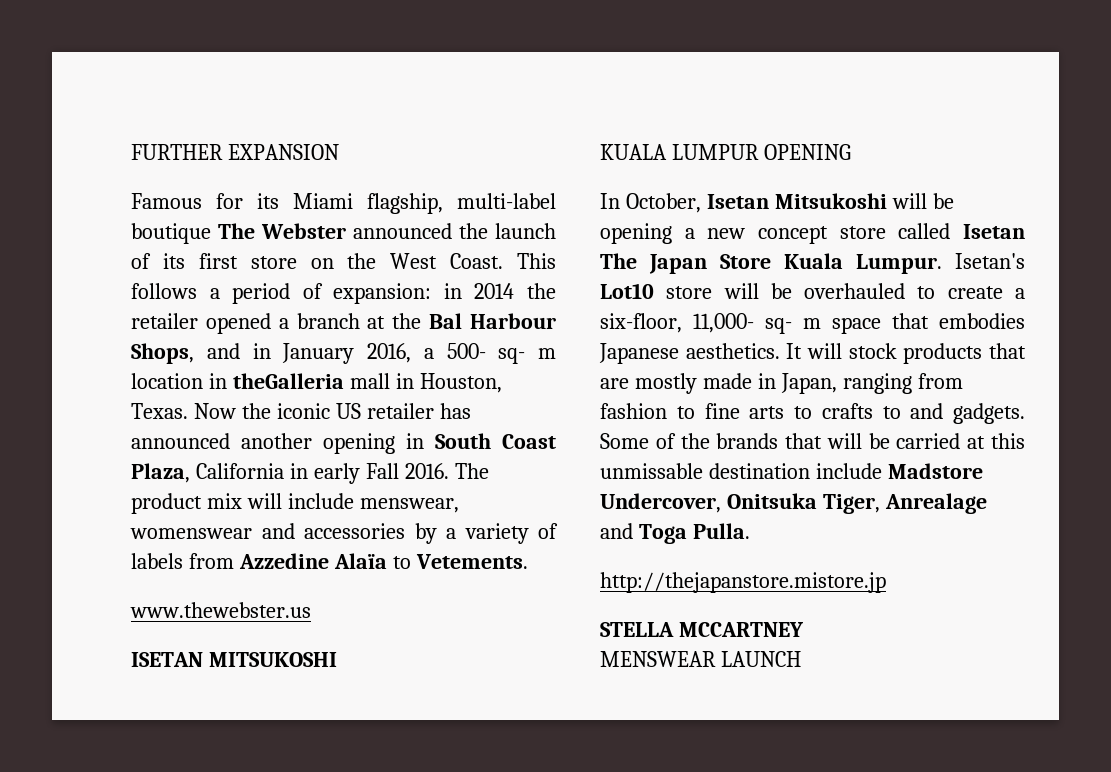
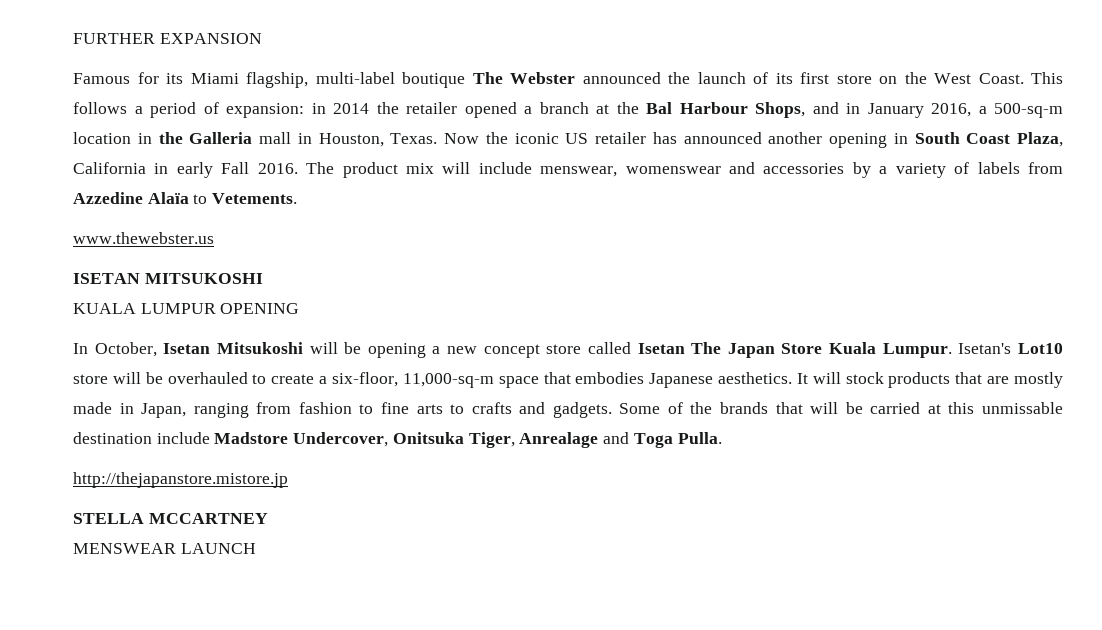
- This follows a period of expansion: in 2014 the retailer opened a branch at the Bal Harbour Shops, and in January 2016, a 500- sq- m location in theGalleria mall in Houston, Texas.
+ This follows a period of expansion: in 2014 the retailer opened a branch at the Bal Harbour Shops, and in January 2016, a 500-sq-m location in the Galleria mall in Houston, Texas.
- Isetan's Lot10 store will be overhauled to create a six-floor, 11,000- sq- m space that embodies Japanese aesthetics.
+ Isetan's Lot10 store will be overhauled to create a six-floor, 11,000-sq-m space that embodies Japanese aesthetics.
- It will stock products that are mostly made in Japan, ranging from fashion to fine arts to crafts to and gadgets.
+ It will stock products that are mostly made in Japan, ranging from fashion to fine arts to crafts and gadgets.

